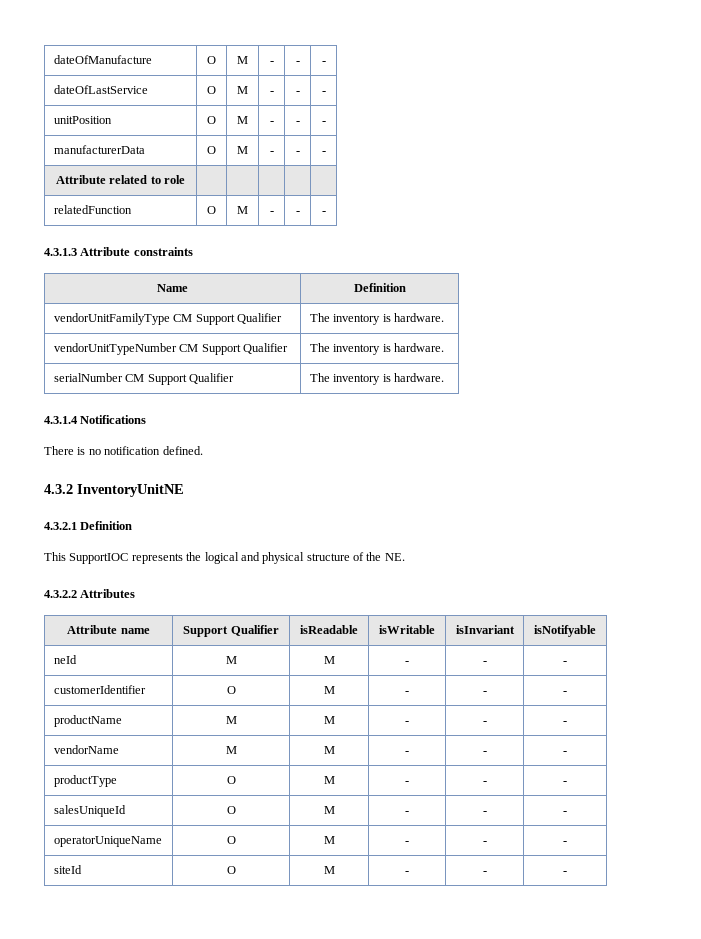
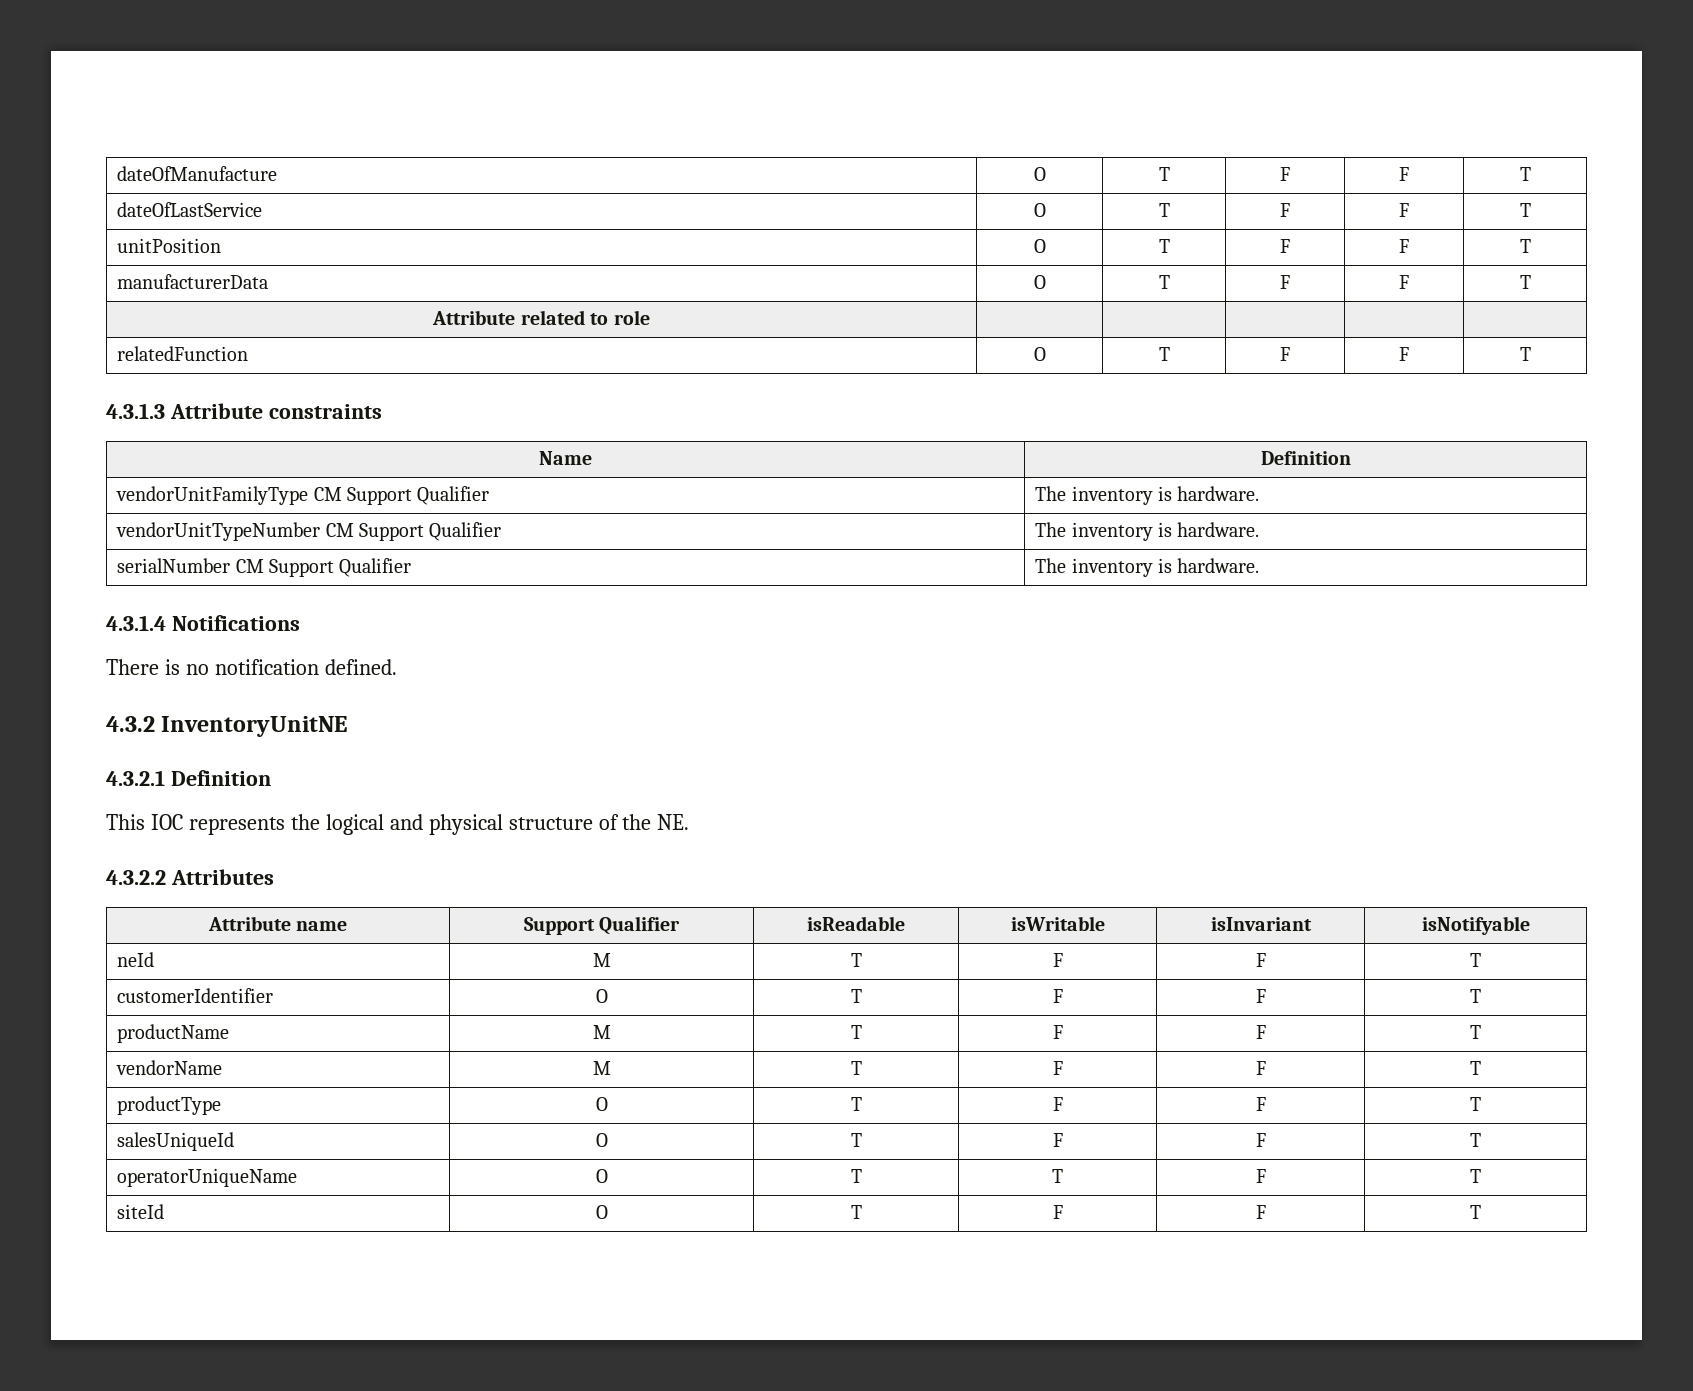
- dateOfManufacture | O | M | - | - | -
- dateOfLastService | O | M | - | - | -
- unitPosition | O | M | - | - | -
- manufacturerData | O | M | - | - | -
+ dateOfManufacture | O | T | F | F | T
+ dateOfLastService | O | T | F | F | T
+ unitPosition | O | T | F | F | T
+ manufacturerData | O | T | F | F | T
- relatedFunction | O | M | - | - | -
+ relatedFunction | O | T | F | F | T
- This SupportIOC represents the logical and physical structure of the NE.
+ This IOC represents the logical and physical structure of the NE.
- neId | M | M | - | - | -
- customerIdentifier | O | M | - | - | -
- productName | M | M | - | - | -
- vendorName | M | M | - | - | -
- productType | O | M | - | - | -
- salesUniqueId | O | M | - | - | -
- operatorUniqueName | O | M | - | - | -
- siteId | O | M | - | - | -
+ neId | M | T | F | F | T
+ customerIdentifier | O | T | F | F | T
+ productName | M | T | F | F | T
+ vendorName | M | T | F | F | T
+ productType | O | T | F | F | T
+ salesUniqueId | O | T | F | F | T
+ operatorUniqueName | O | T | T | F | T
+ siteId | O | T | F | F | T

